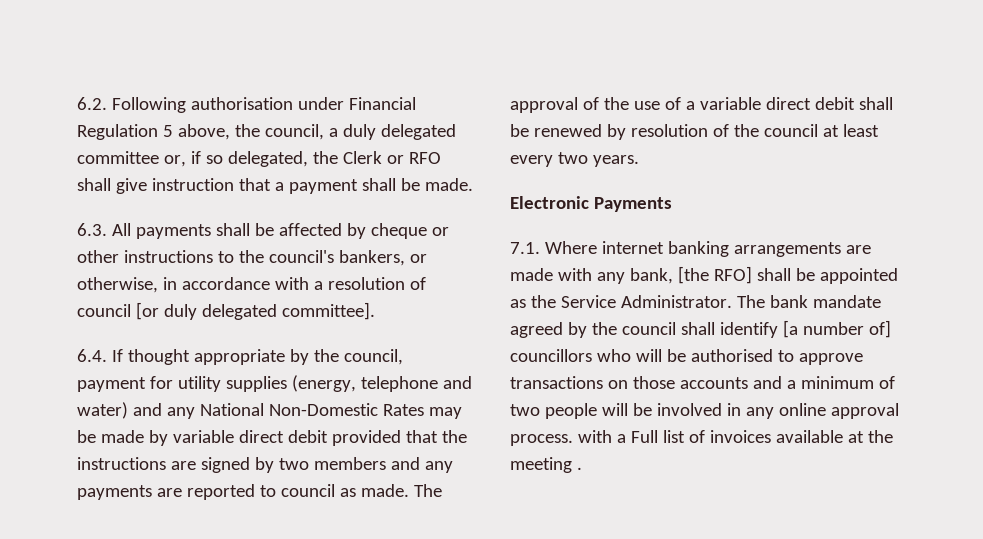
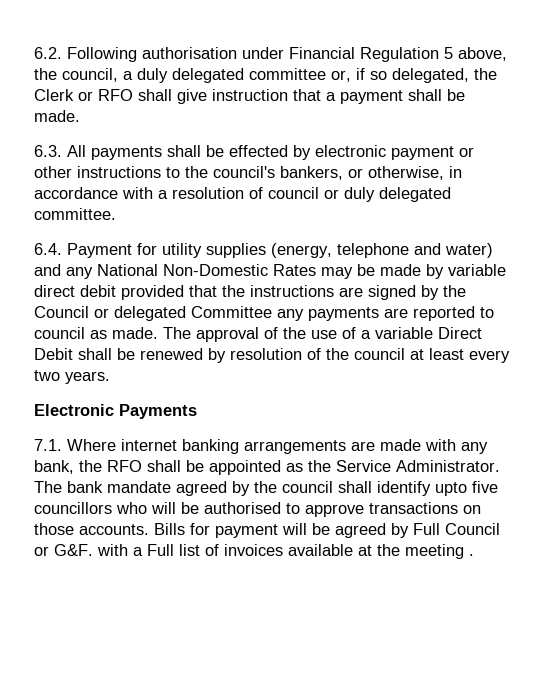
- 6.3. All payments shall be affected by cheque or other instructions to the council's bankers, or otherwise, in accordance with a resolution of council [or duly delegated committee].
+ 6.3. All payments shall be effected by electronic payment or other instructions to the council's bankers, or otherwise, in accordance with a resolution of council or duly delegated committee.
- 6.4. If thought appropriate by the council, payment for utility supplies (energy, telephone and water) and any National Non-Domestic Rates may be made by variable direct debit provided that the instructions are signed by two members and any payments are reported to council as made.
+ 6.4. Payment for utility supplies (energy, telephone and water) and any National Non-Domestic Rates may be made by variable direct debit provided that the instructions are signed by the Council or delegated Committee any payments are reported to council as made.
- The approval of the use of a variable direct debit shall be renewed by resolution of the council at least every two years.
+ The approval of the use of a variable Direct Debit shall be renewed by resolution of the council at least every two years.
- 7.1. Where internet banking arrangements are made with any bank, [the RFO] shall be appointed as the Service Administrator.
+ 7.1. Where internet banking arrangements are made with any bank, the RFO shall be appointed as the Service Administrator.
- The bank mandate agreed by the council shall identify [a number of] councillors who will be authorised to approve transactions on those accounts and a minimum of two people will be involved in any online approval process. with a Full list of invoices available at the meeting .
+ The bank mandate agreed by the council shall identify upto five councillors who will be authorised to approve transactions on those accounts. Bills for payment will be agreed by Full Council or G&F. with a Full list of invoices available at the meeting .

